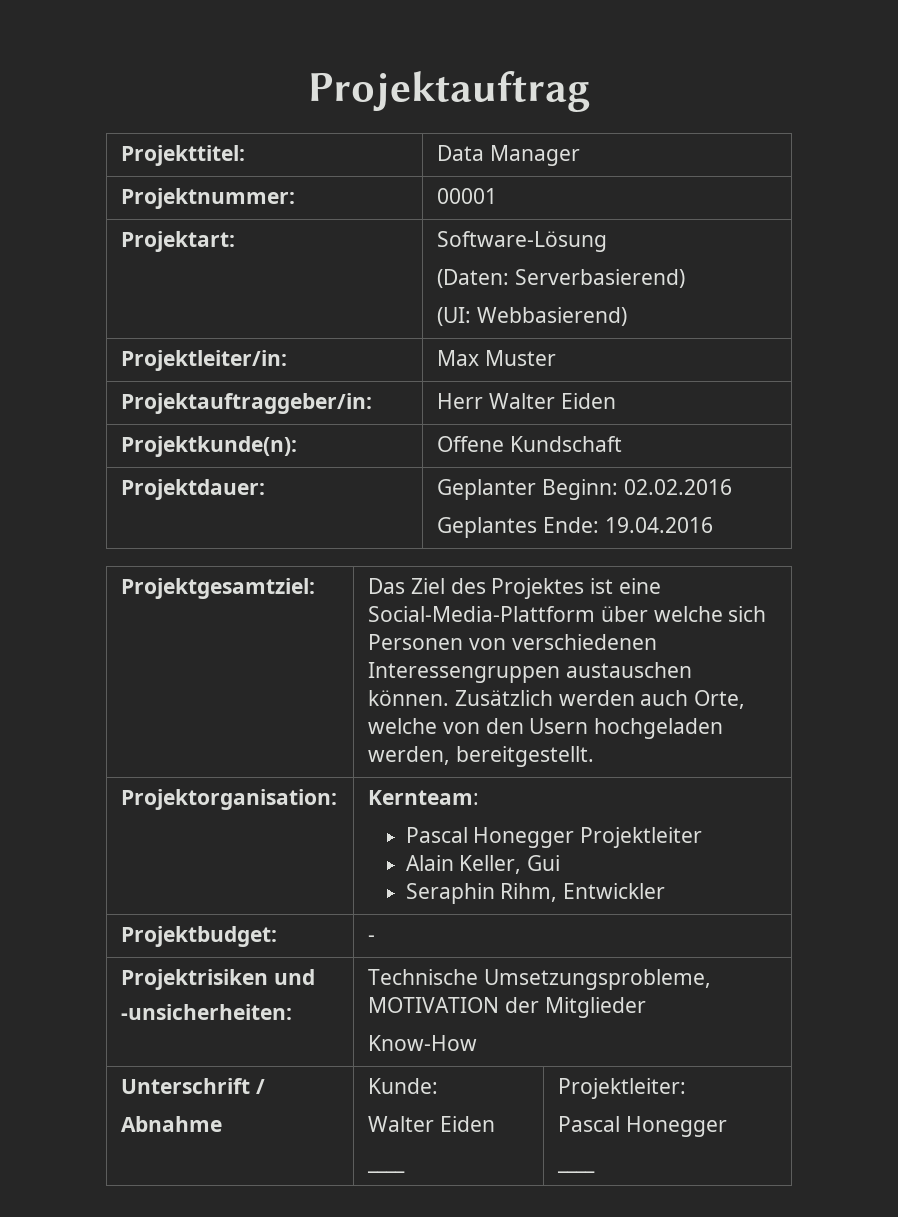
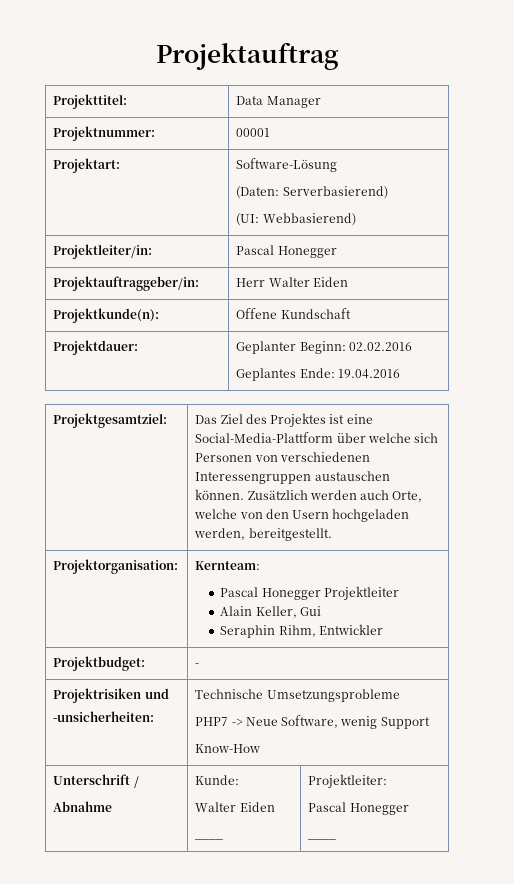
- Projektleiter/in: | Max Muster
+ Projektleiter/in: | Pascal Honegger
  Projektrisiken und
- -unsicherheiten: | Technische Umsetzungsprobleme, MOTIVATION der Mitglieder
+ -unsicherheiten: | Technische Umsetzungsprobleme
+ PHP7 -> Neue Software, wenig Support

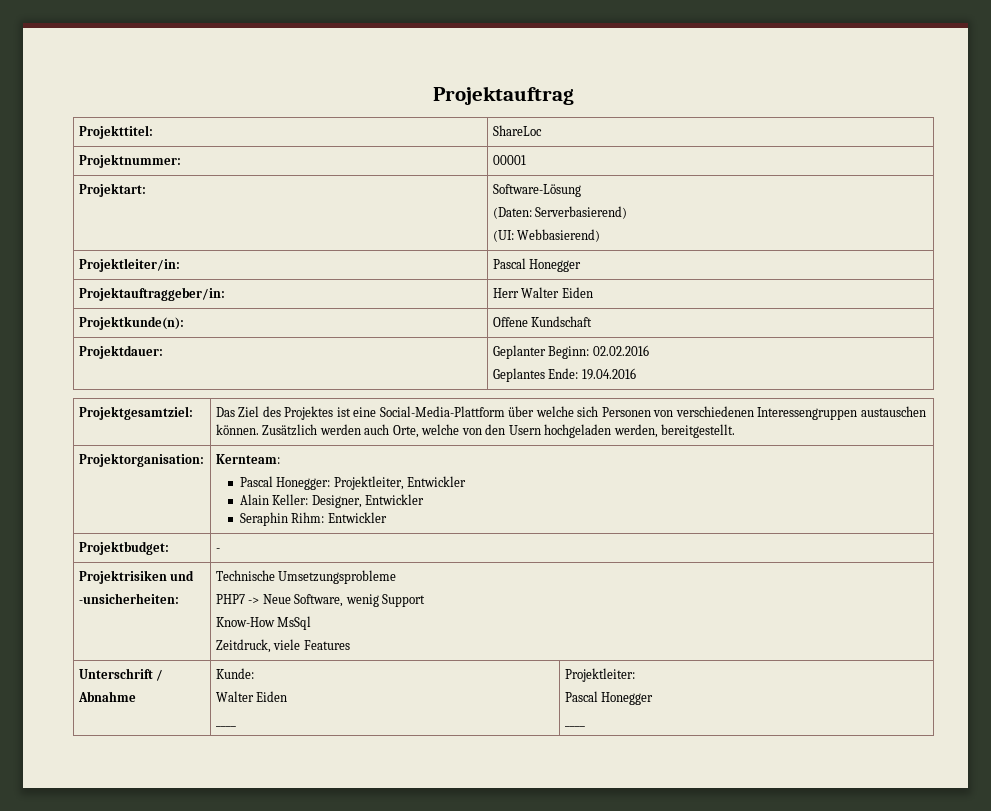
- Projekttitel: | Data Manager
+ Projekttitel: | ShareLoc
  Projektorganisation: | Kernteam:
- Pascal Honegger Projektleiter
- Alain Keller, Gui
- Seraphin Rihm, Entwickler
+ Pascal Honegger: Projektleiter, Entwickler
+ Alain Keller: Designer, Entwickler
+ Seraphin Rihm: Entwickler
  Projektrisiken und
  -unsicherheiten: | Technische Umsetzungsprobleme
  PHP7 -> Neue Software, wenig Support
- Know-How
+ Know-How MsSql
+ Zeitdruck, viele Features

